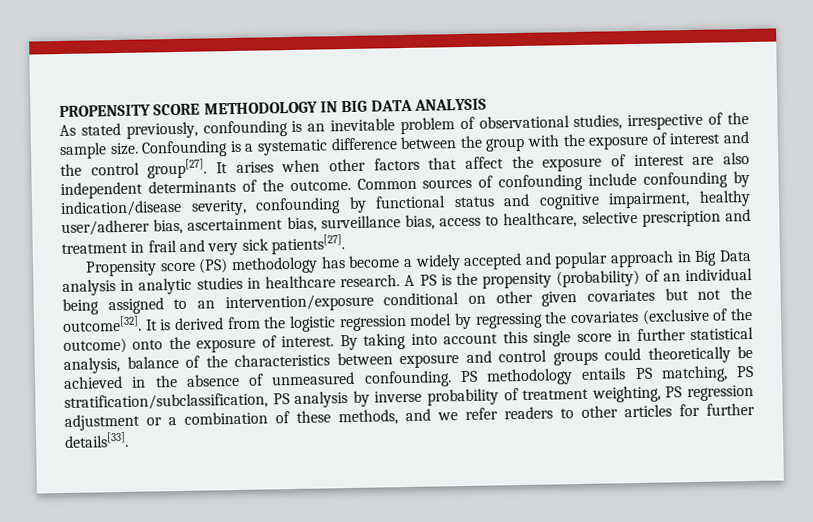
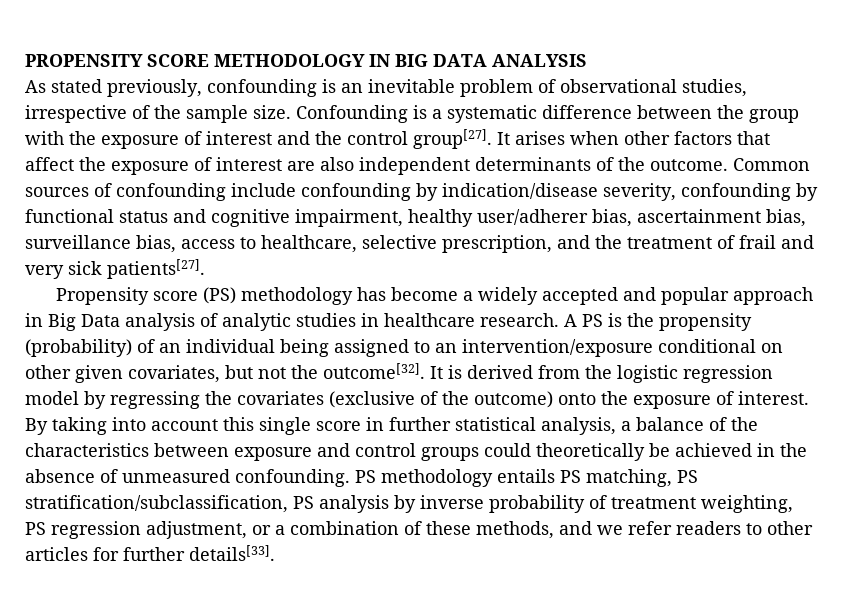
- Common sources of confounding include confounding by indication/disease severity, confounding by functional status and cognitive impairment, healthy user/adherer bias, ascertainment bias, surveillance bias, access to healthcare, selective prescription and treatment in frail and very sick patients[27].
+ Common sources of confounding include confounding by indication/disease severity, confounding by functional status and cognitive impairment, healthy user/adherer bias, ascertainment bias, surveillance bias, access to healthcare, selective prescription, and the treatment of frail and very sick patients[27].
- Propensity score (PS) methodology has become a widely accepted and popular approach in Big Data analysis in analytic studies in healthcare research.
+ Propensity score (PS) methodology has become a widely accepted and popular approach in Big Data analysis of analytic studies in healthcare research.
- A PS is the propensity (probability) of an individual being assigned to an intervention/exposure conditional on other given covariates but not the outcome[32].
+ A PS is the propensity (probability) of an individual being assigned to an intervention/exposure conditional on other given covariates, but not the outcome[32].
- By taking into account this single score in further statistical analysis, balance of the characteristics between exposure and control groups could theoretically be achieved in the absence of unmeasured confounding.
+ By taking into account this single score in further statistical analysis, a balance of the characteristics between exposure and control groups could theoretically be achieved in the absence of unmeasured confounding.
- PS methodology entails PS matching, PS stratification/subclassification, PS analysis by inverse probability of treatment weighting, PS regression adjustment or a combination of these methods, and we refer readers to other articles for further details[33].
+ PS methodology entails PS matching, PS stratification/subclassification, PS analysis by inverse probability of treatment weighting, PS regression adjustment, or a combination of these methods, and we refer readers to other articles for further details[33].

